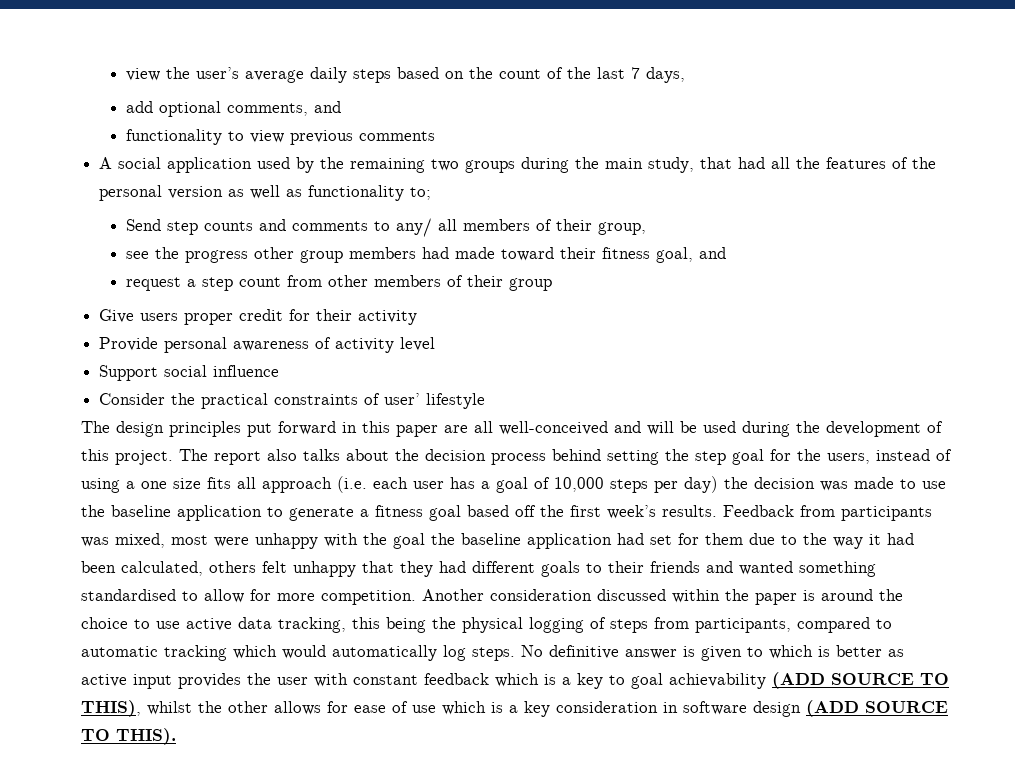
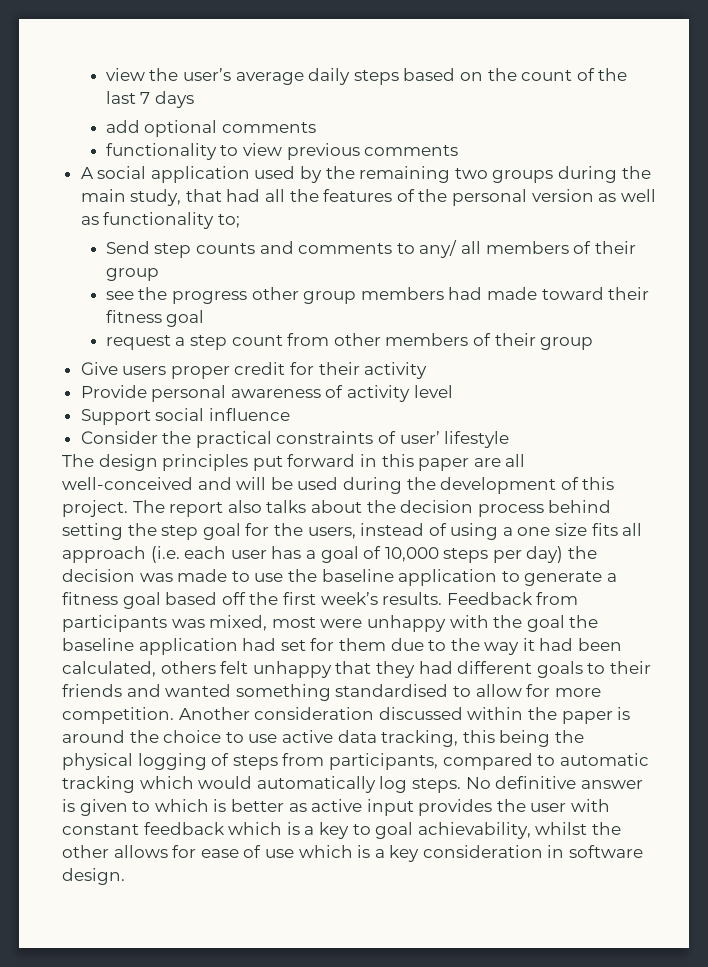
- view the user’s average daily steps based on the count of the last 7 days,
+ view the user’s average daily steps based on the count of the last 7 days
- add optional comments, and
+ add optional comments
- Send step counts and comments to any/ all members of their group,
+ Send step counts and comments to any/ all members of their group
- see the progress other group members had made toward their fitness goal, and
+ see the progress other group members had made toward their fitness goal
- No definitive answer is given to which is better as active input provides the user with constant feedback which is a key to goal achievability (ADD SOURCE TO THIS), whilst the other allows for ease of use which is a key consideration in software design (ADD SOURCE TO THIS).
+ No definitive answer is given to which is better as active input provides the user with constant feedback which is a key to goal achievability, whilst the other allows for ease of use which is a key consideration in software design.

